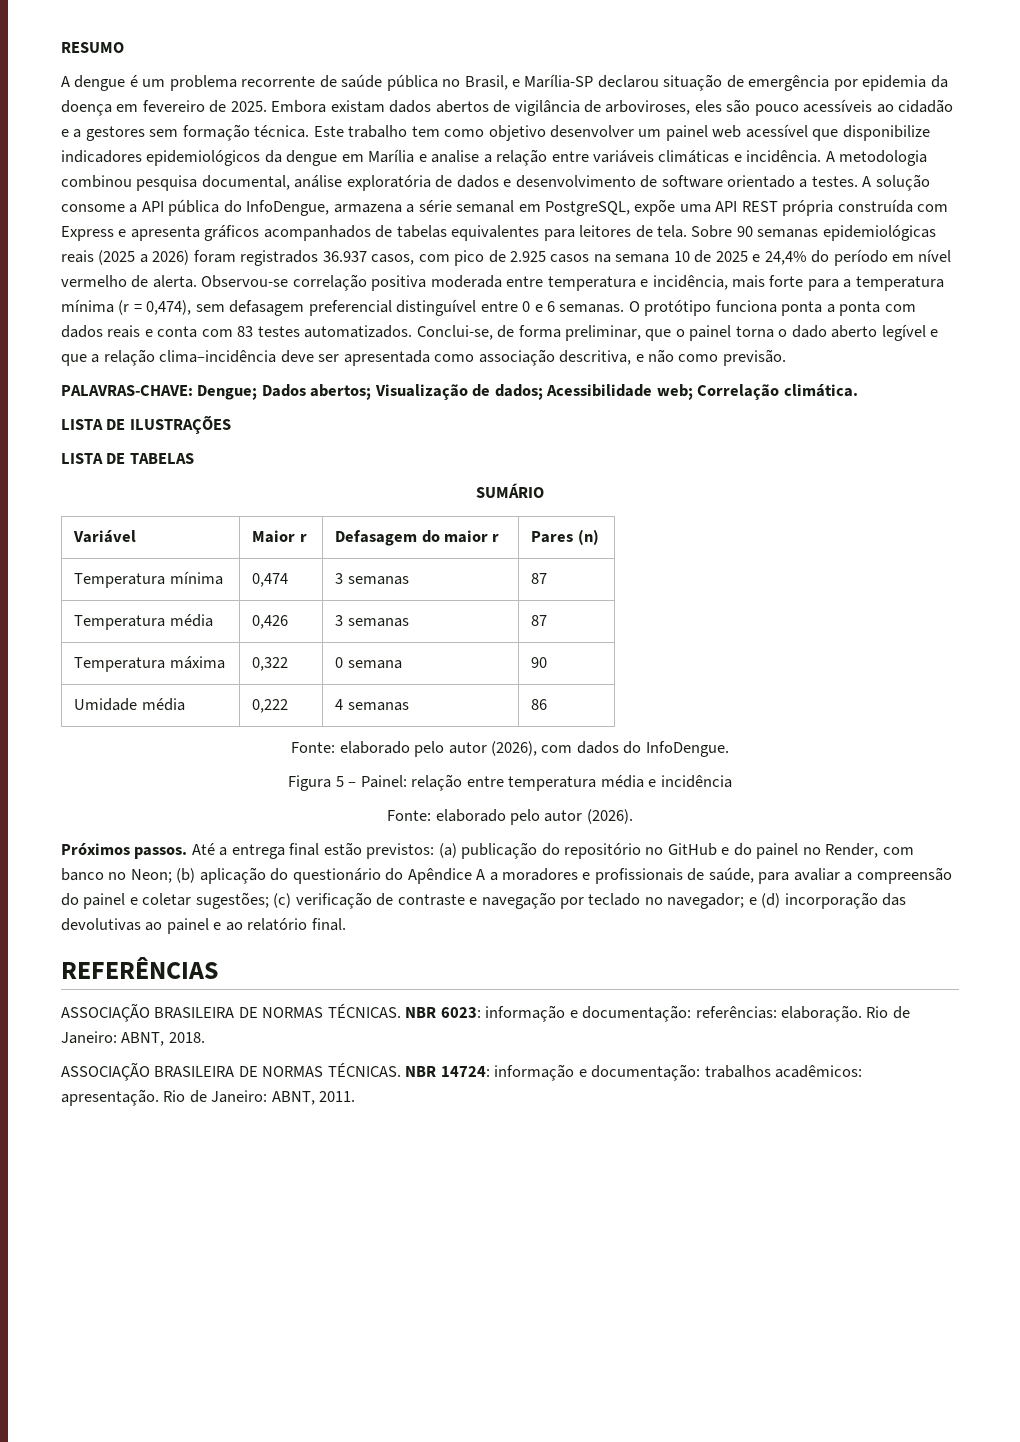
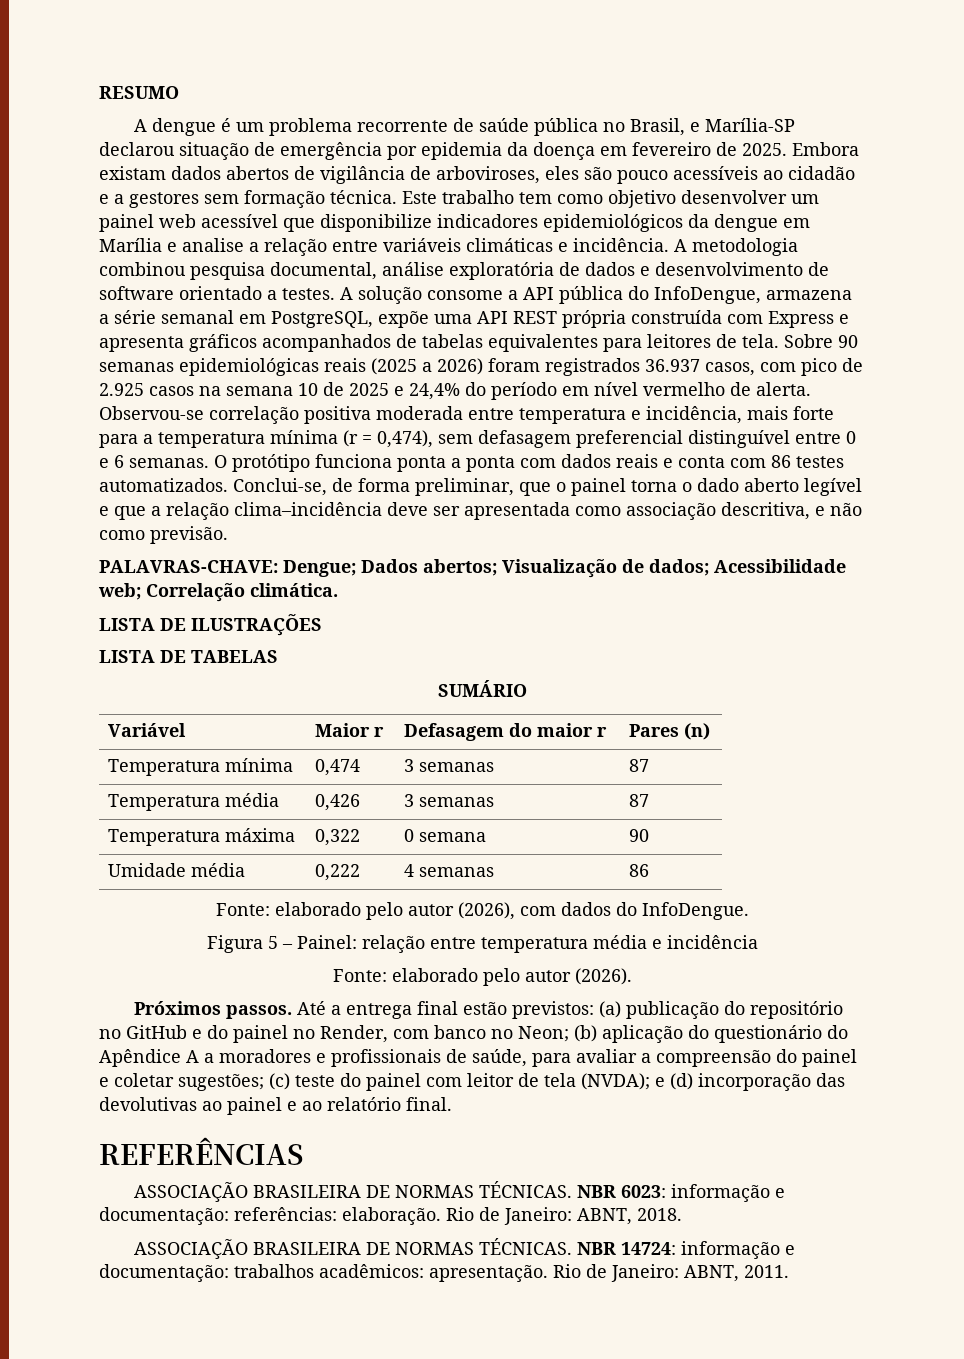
- O protótipo funciona ponta a ponta com dados reais e conta com 83 testes automatizados.
+ O protótipo funciona ponta a ponta com dados reais e conta com 86 testes automatizados.
- Até a entrega final estão previstos: (a) publicação do repositório no GitHub e do painel no Render, com banco no Neon; (b) aplicação do questionário do Apêndice A a moradores e profissionais de saúde, para avaliar a compreensão do painel e coletar sugestões; (c) verificação de contraste e navegação por teclado no navegador; e (d) incorporação das devolutivas ao painel e ao relatório final.
+ Até a entrega final estão previstos: (a) publicação do repositório no GitHub e do painel no Render, com banco no Neon; (b) aplicação do questionário do Apêndice A a moradores e profissionais de saúde, para avaliar a compreensão do painel e coletar sugestões; (c) teste do painel com leitor de tela (NVDA); e (d) incorporação das devolutivas ao painel e ao relatório final.

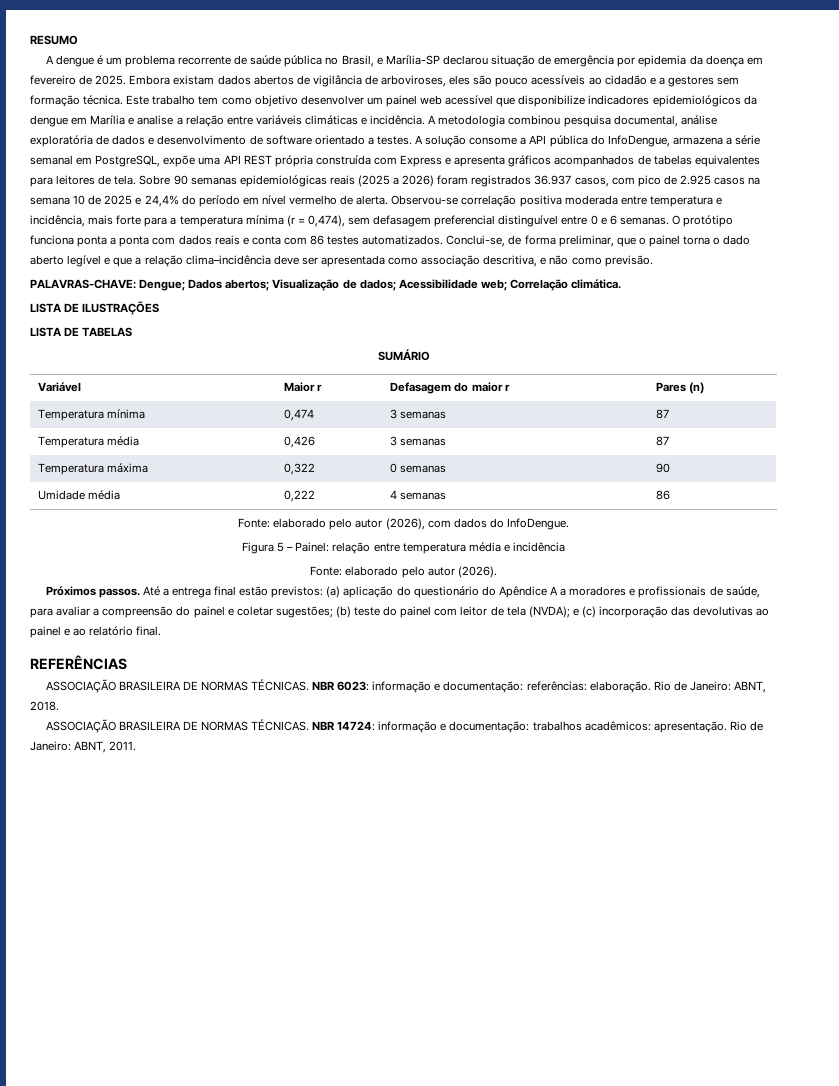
- Temperatura máxima | 0,322 | 0 semana | 90
+ Temperatura máxima | 0,322 | 0 semanas | 90
- Até a entrega final estão previstos: (a) publicação do repositório no GitHub e do painel no Render, com banco no Neon; (b) aplicação do questionário do Apêndice A a moradores e profissionais de saúde, para avaliar a compreensão do painel e coletar sugestões; (c) teste do painel com leitor de tela (NVDA); e (d) incorporação das devolutivas ao painel e ao relatório final.
+ Até a entrega final estão previstos: (a) aplicação do questionário do Apêndice A a moradores e profissionais de saúde, para avaliar a compreensão do painel e coletar sugestões; (b) teste do painel com leitor de tela (NVDA); e (c) incorporação das devolutivas ao painel e ao relatório final.

